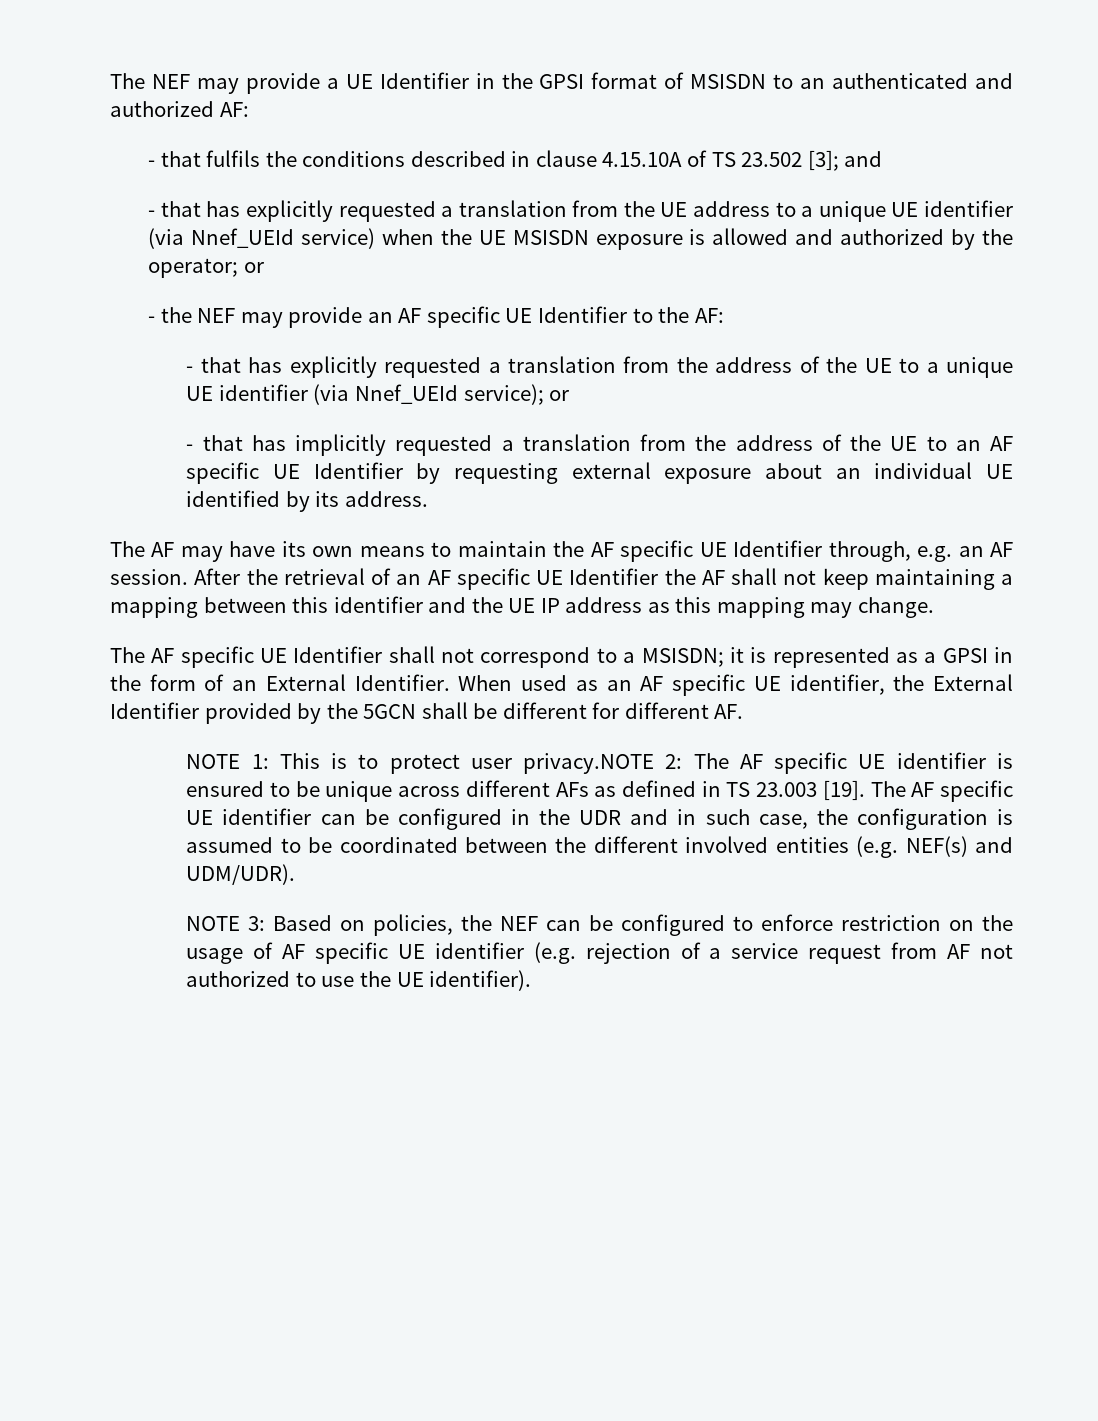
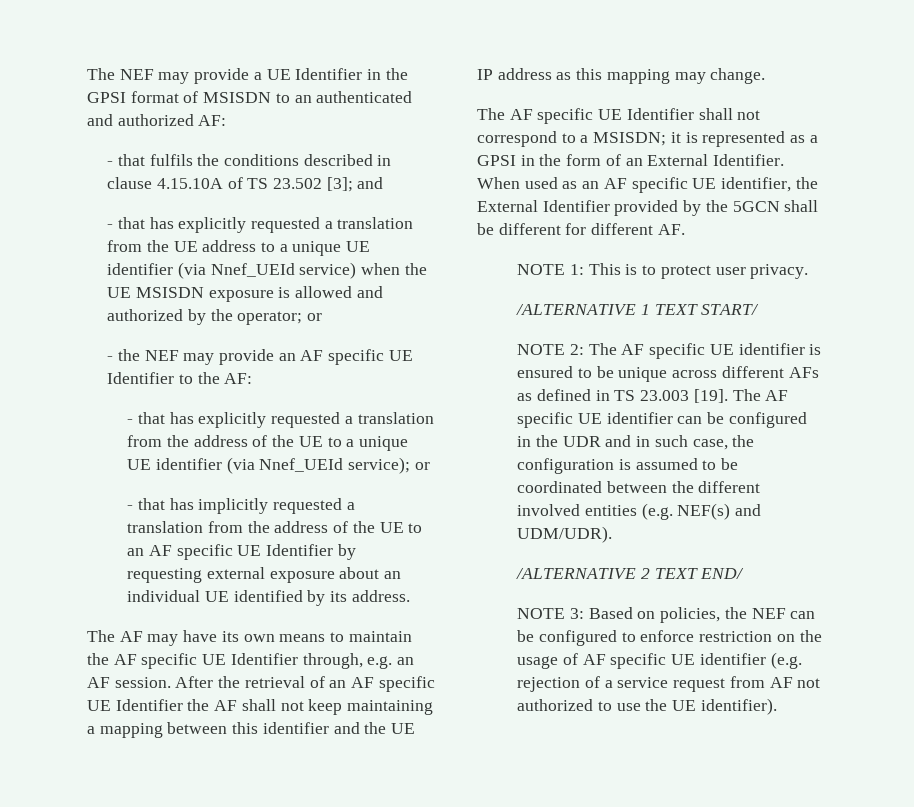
- NOTE 1: This is to protect user privacy.NOTE 2: The AF specific UE identifier is ensured to be unique across different AFs as defined in TS 23.003 [19].
+ NOTE 1: This is to protect user privacy.
+ /ALTERNATIVE 1 TEXT START/
+ NOTE 2: The AF specific UE identifier is ensured to be unique across different AFs as defined in TS 23.003 [19].
+ /ALTERNATIVE 2 TEXT END/

